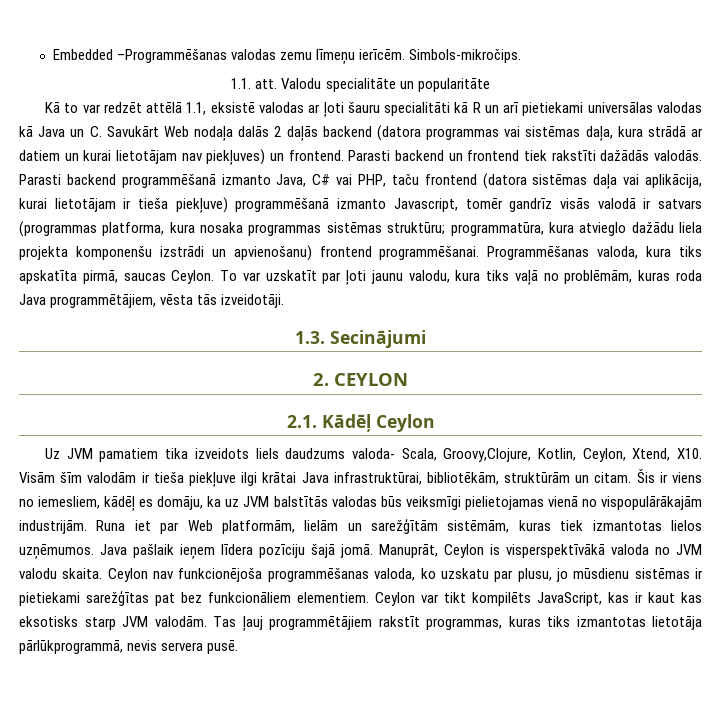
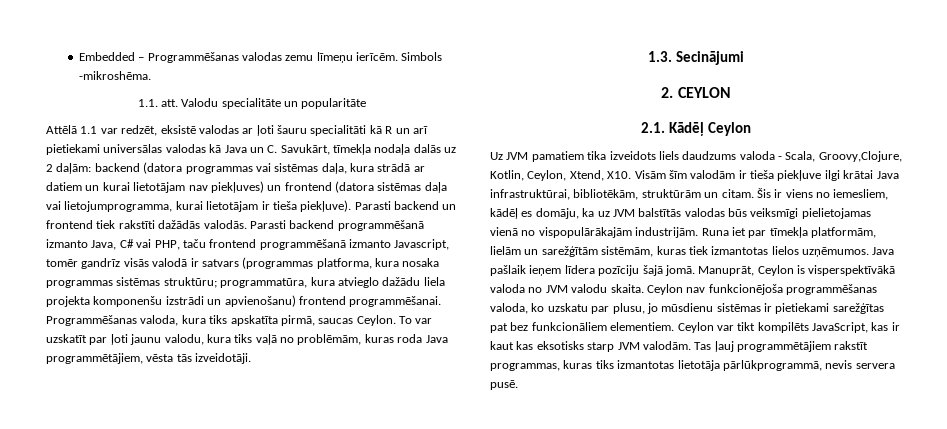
- Embedded –Programmēšanas valodas zemu līmeņu ierīcēm.
+ Embedded – Programmēšanas valodas zemu līmeņu ierīcēm.
- Simbols-mikročips.
+ Simbols -mikroshēma.
- Kā to var redzēt attēlā 1.1, eksistē valodas ar ļoti šauru specialitāti kā R un arī pietiekami universālas valodas kā Java un C. Savukārt Web nodaļa dalās 2 daļās backend (datora programmas vai sistēmas daļa, kura strādā ar datiem un kurai lietotājam nav piekļuves) un frontend.
+ Attēlā 1.1 var redzēt, eksistē valodas ar ļoti šauru specialitāti kā R un arī pietiekami universālas valodas kā Java un C. Savukārt, tīmekļa nodaļa dalās uz 2 daļām: backend (datora programmas vai sistēmas daļa, kura strādā ar datiem un kurai lietotājam nav piekļuves) un frontend (datora sistēmas daļa vai lietojumprogramma, kurai lietotājam ir tieša piekļuve).
- Parasti backend programmēšanā izmanto Java, C# vai PHP, taču frontend (datora sistēmas daļa vai aplikācija, kurai lietotājam ir tieša piekļuve) programmēšanā izmanto Javascript, tomēr gandrīz visās valodā ir satvars (programmas platforma, kura nosaka programmas sistēmas struktūru; programmatūra, kura atvieglo dažādu liela projekta komponenšu izstrādi un apvienošanu) frontend programmēšanai.
+ Parasti backend programmēšanā izmanto Java, C# vai PHP, taču frontend programmēšanā izmanto Javascript, tomēr gandrīz visās valodā ir satvars (programmas platforma, kura nosaka programmas sistēmas struktūru; programmatūra, kura atvieglo dažādu liela projekta komponenšu izstrādi un apvienošanu) frontend programmēšanai.
- Uz JVM pamatiem tika izveidots liels daudzums valoda- Scala, Groovy,Clojure, Kotlin, Ceylon, Xtend, X10. Visām šīm valodām ir tieša piekļuve ilgi krātai Java infrastruktūrai, bibliotēkām, struktūrām un citam.
+ Uz JVM pamatiem tika izveidots liels daudzums valoda - Scala, Groovy,Clojure, Kotlin, Ceylon, Xtend, X10. Visām šīm valodām ir tieša piekļuve ilgi krātai Java infrastruktūrai, bibliotēkām, struktūrām un citam.
- Runa iet par Web platformām, lielām un sarežģītām sistēmām, kuras tiek izmantotas lielos uzņēmumos.
+ Runa iet par tīmekļa platformām, lielām un sarežģītām sistēmām, kuras tiek izmantotas lielos uzņēmumos.

